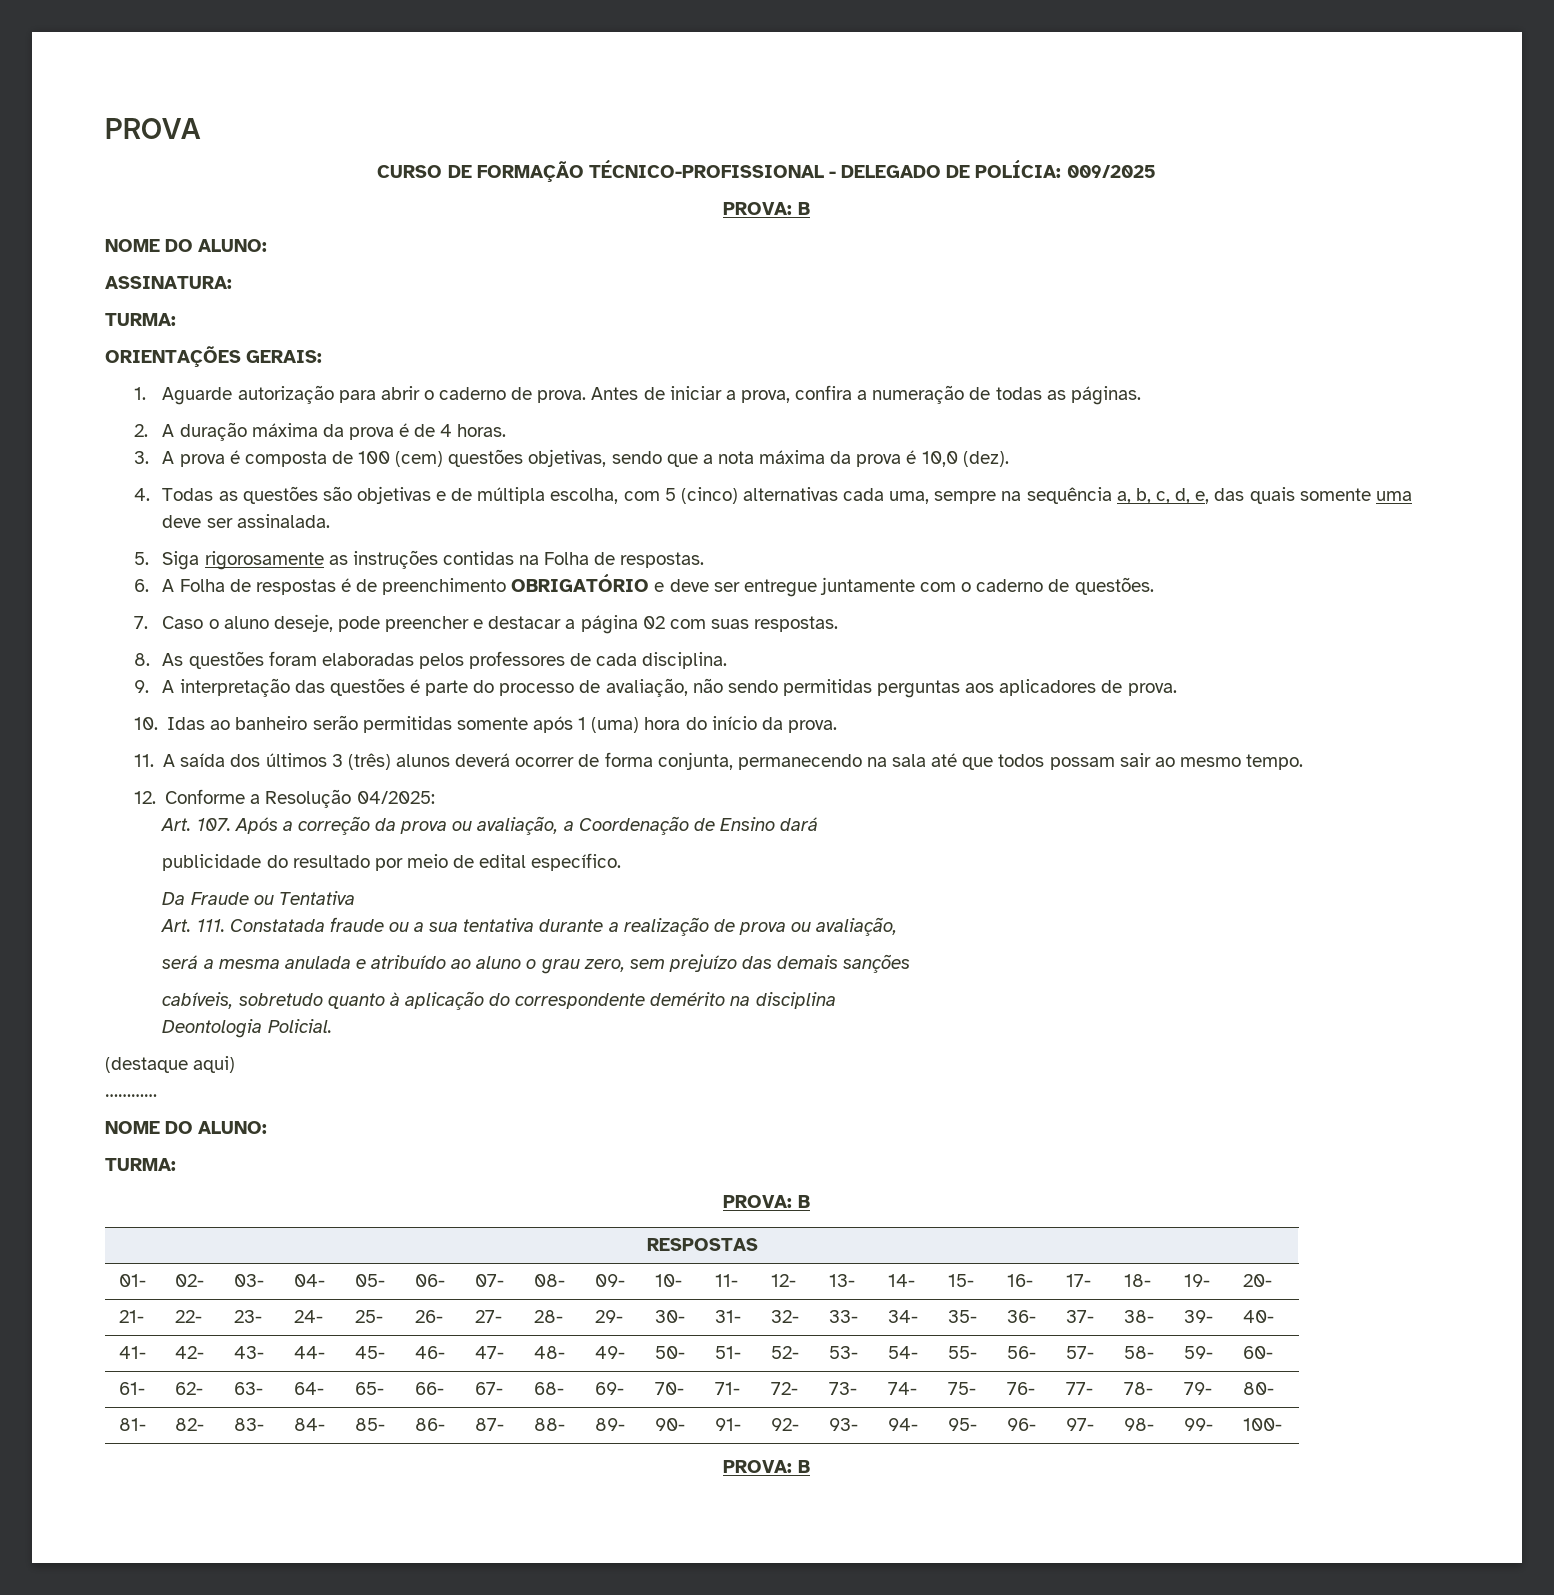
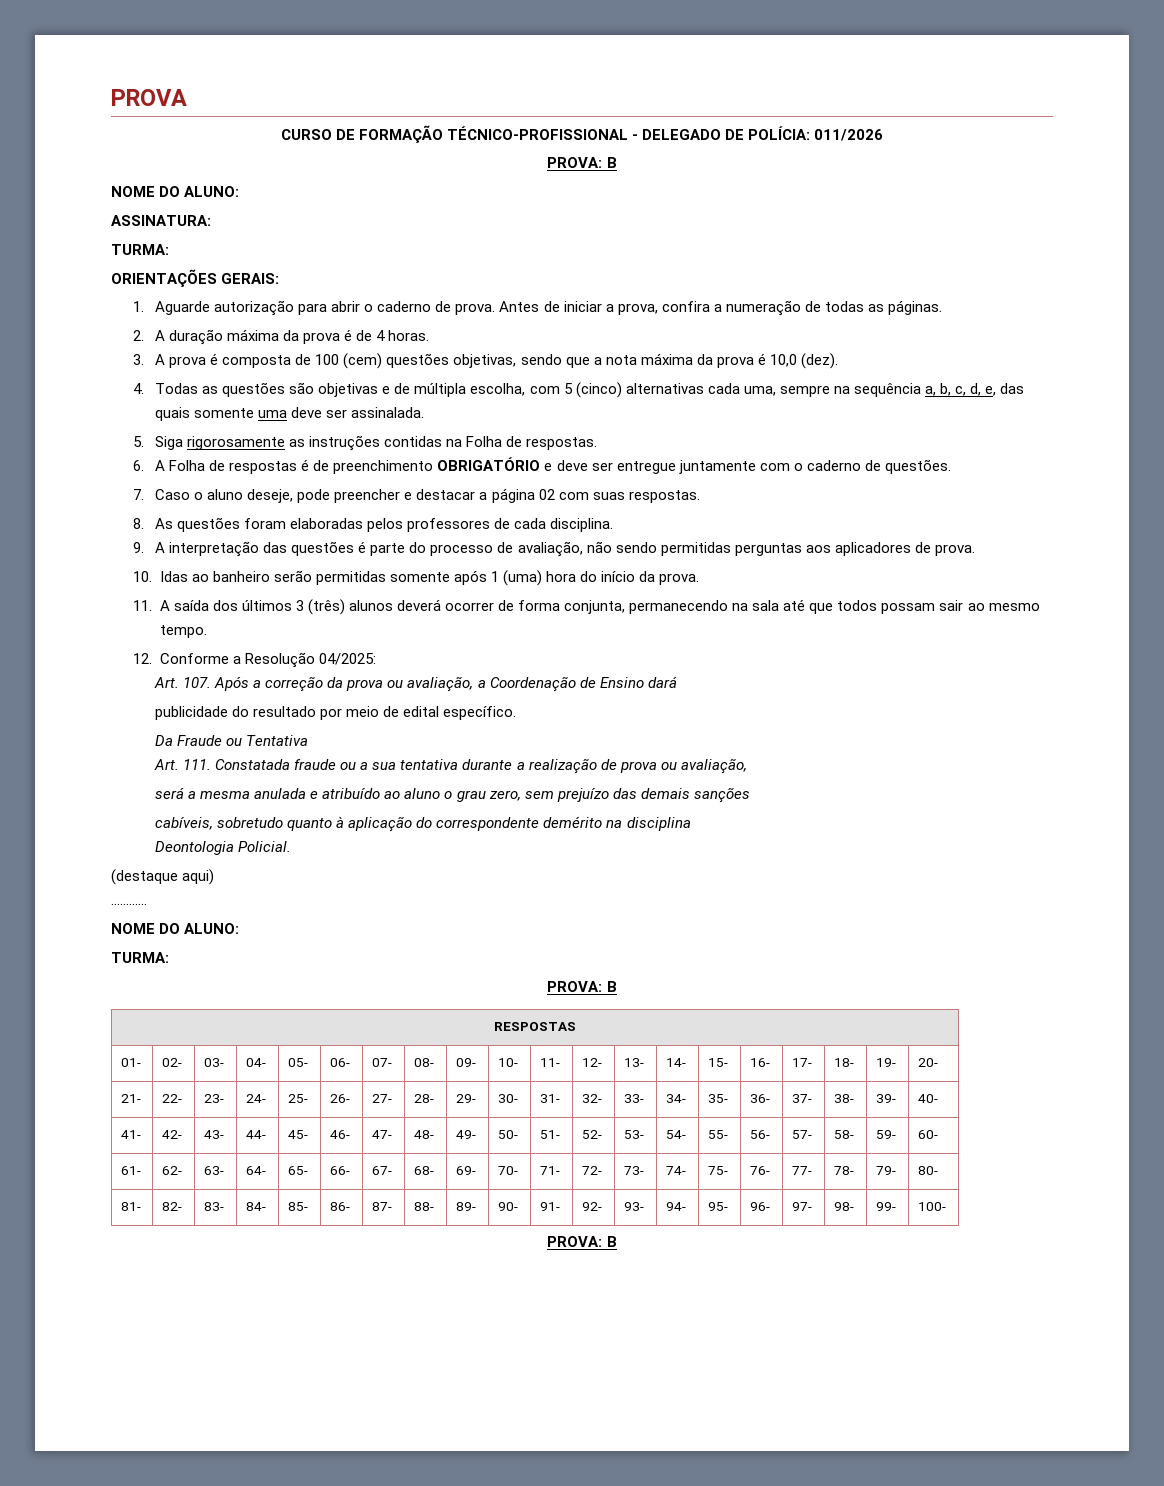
- CURSO DE FORMAÇÃO TÉCNICO-PROFISSIONAL - DELEGADO DE POLÍCIA: 009/2025
+ CURSO DE FORMAÇÃO TÉCNICO-PROFISSIONAL - DELEGADO DE POLÍCIA: 011/2026

